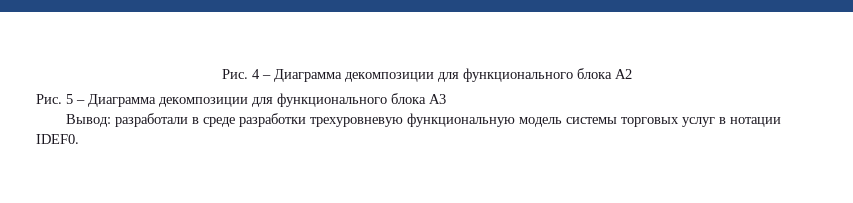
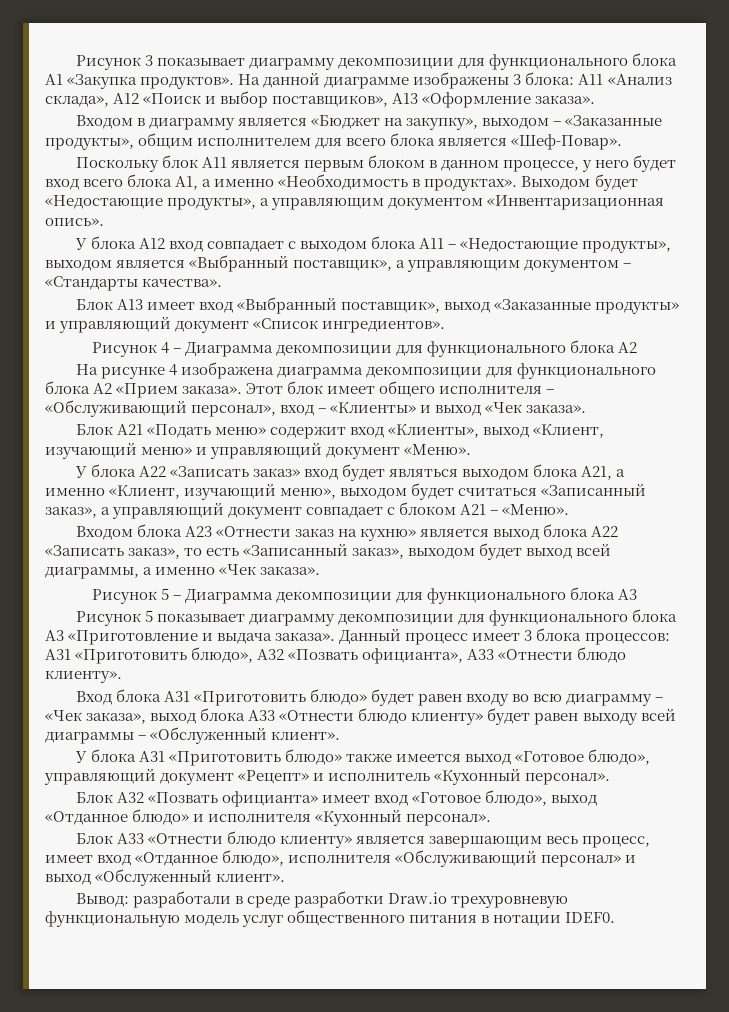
- Рис. 4 – Диаграмма декомпозиции для функционального блока А2
+ Рисунок 3 показывает диаграмму декомпозиции для функционального блока А1 «Закупка продуктов». На данной диаграмме изображены 3 блока: А11 «Анализ склада», А12 «Поиск и выбор поставщиков», А13 «Оформление заказа».
+ Входом в диаграмму является «Бюджет на закупку», выходом – «Заказанные продукты», общим исполнителем для всего блока является «Шеф-Повар».
+ Поскольку блок А11 является первым блоком в данном процессе, у него будет вход всего блока А1, а именно «Необходимость в продуктах». Выходом будет «Недостающие продукты», а управляющим документом «Инвентаризационная опись».
+ У блока А12 вход совпадает с выходом блока А11 – «Недостающие продукты», выходом является «Выбранный поставщик», а управляющим документом – «Стандарты качества».
+ Блок А13 имеет вход «Выбранный поставщик», выход «Заказанные продукты» и управляющий документ «Список ингредиентов».
+ Рисунок 4 – Диаграмма декомпозиции для функционального блока А2
- Рис. 5 – Диаграмма декомпозиции для функционального блока А3
+ На рисунке 4 изображена диаграмма декомпозиции для функционального блока А2 «Прием заказа». Этот блок имеет общего исполнителя – «Обслуживающий персонал», вход – «Клиенты» и выход «Чек заказа».
+ Блок А21 «Подать меню» содержит вход «Клиенты», выход «Клиент, изучающий меню» и управляющий документ «Меню».
+ У блока А22 «Записать заказ» вход будет являться выходом блока А21, а именно «Клиент, изучающий меню», выходом будет считаться «Записанный заказ», а управляющий документ совпадает с блоком А21 – «Меню».
+ Входом блока А23 «Отнести заказ на кухню» является выход блока А22 «Записать заказ», то есть «Записанный заказ», выходом будет выход всей диаграммы, а именно «Чек заказа».
+ Рисунок 5 – Диаграмма декомпозиции для функционального блока А3
+ Рисунок 5 показывает диаграмму декомпозиции для функционального блока А3 «Приготовление и выдача заказа». Данный процесс имеет 3 блока процессов: А31 «Приготовить блюдо», А32 «Позвать официанта», А33 «Отнести блюдо клиенту».
+ Вход блока А31 «Приготовить блюдо» будет равен входу во всю диаграмму – «Чек заказа», выход блока А33 «Отнести блюдо клиенту» будет равен выходу всей диаграммы – «Обслуженный клиент».
+ У блока А31 «Приготовить блюдо» также имеется выход «Готовое блюдо», управляющий документ «Рецепт» и исполнитель «Кухонный персонал».
+ Блок А32 «Позвать официанта» имеет вход «Готовое блюдо», выход «Отданное блюдо» и исполнителя «Кухонный персонал».
+ Блок А33 «Отнести блюдо клиенту» является завершающим весь процесс, имеет вход «Отданное блюдо», исполнителя «Обслуживающий персонал» и выход «Обслуженный клиент».
- Вывод: разработали в среде разработки трехуровневую функциональную модель системы торговых услуг в нотации IDEF0.
+ Вывод: разработали в среде разработки Draw.io трехуровневую функциональную модель услуг общественного питания в нотации IDEF0.

